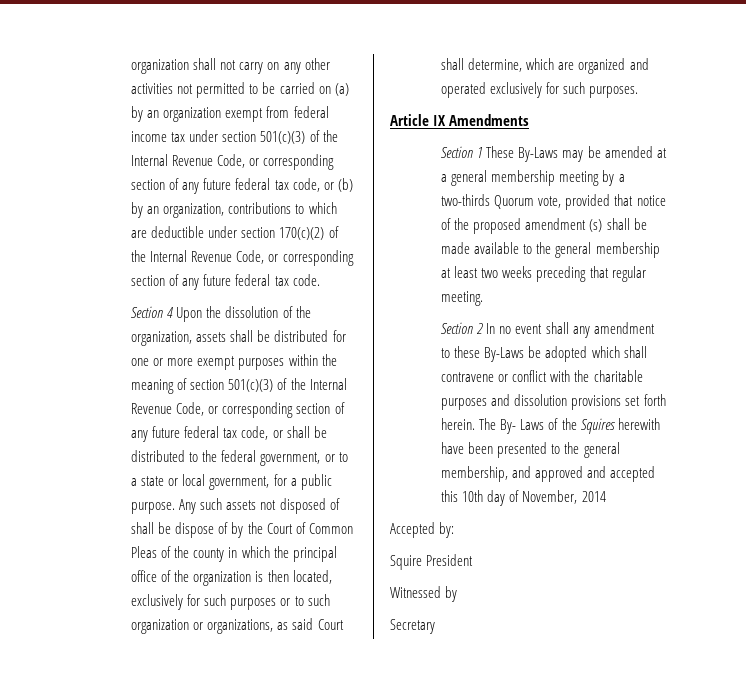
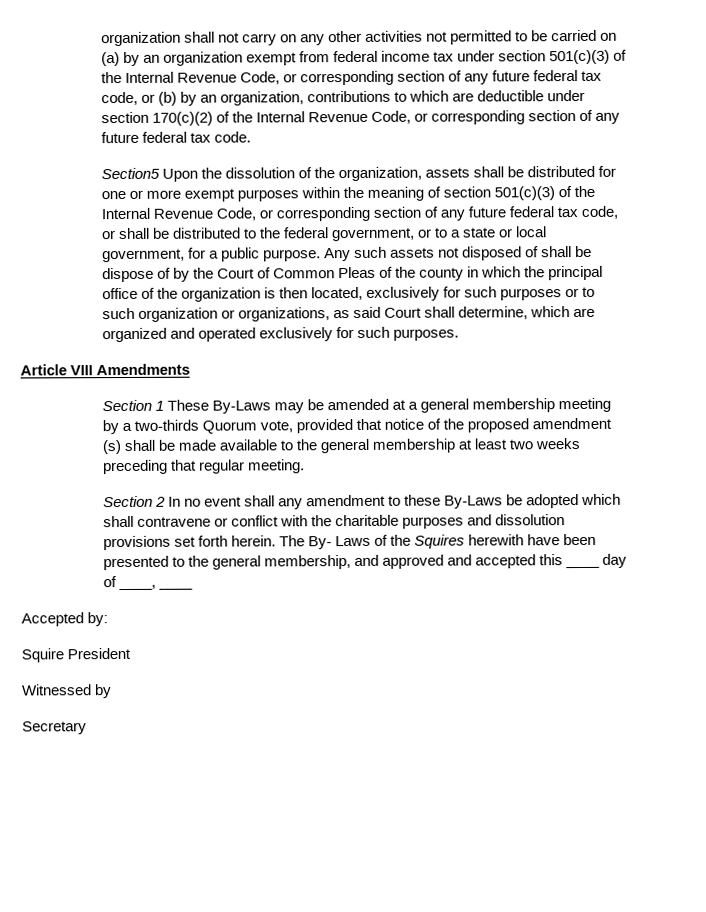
- Section 4 Upon the dissolution of the organization, assets shall be distributed for one or more exempt purposes within the meaning of section 501(c)(3) of the Internal Revenue Code, or corresponding section of any future federal tax code, or shall be distributed to the federal government, or to a state or local government, for a public purpose.
+ Section5 Upon the dissolution of the organization, assets shall be distributed for one or more exempt purposes within the meaning of section 501(c)(3) of the Internal Revenue Code, or corresponding section of any future federal tax code, or shall be distributed to the federal government, or to a state or local government, for a public purpose.
- Article IX Amendments
+ Article VIII Amendments
- The By- Laws of the Squires herewith have been presented to the general membership, and approved and accepted this 10th day of November, 2014
+ The By- Laws of the Squires herewith have been presented to the general membership, and approved and accepted this ____ day of ____, ____

